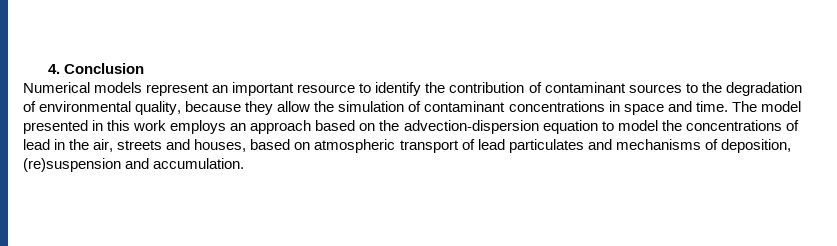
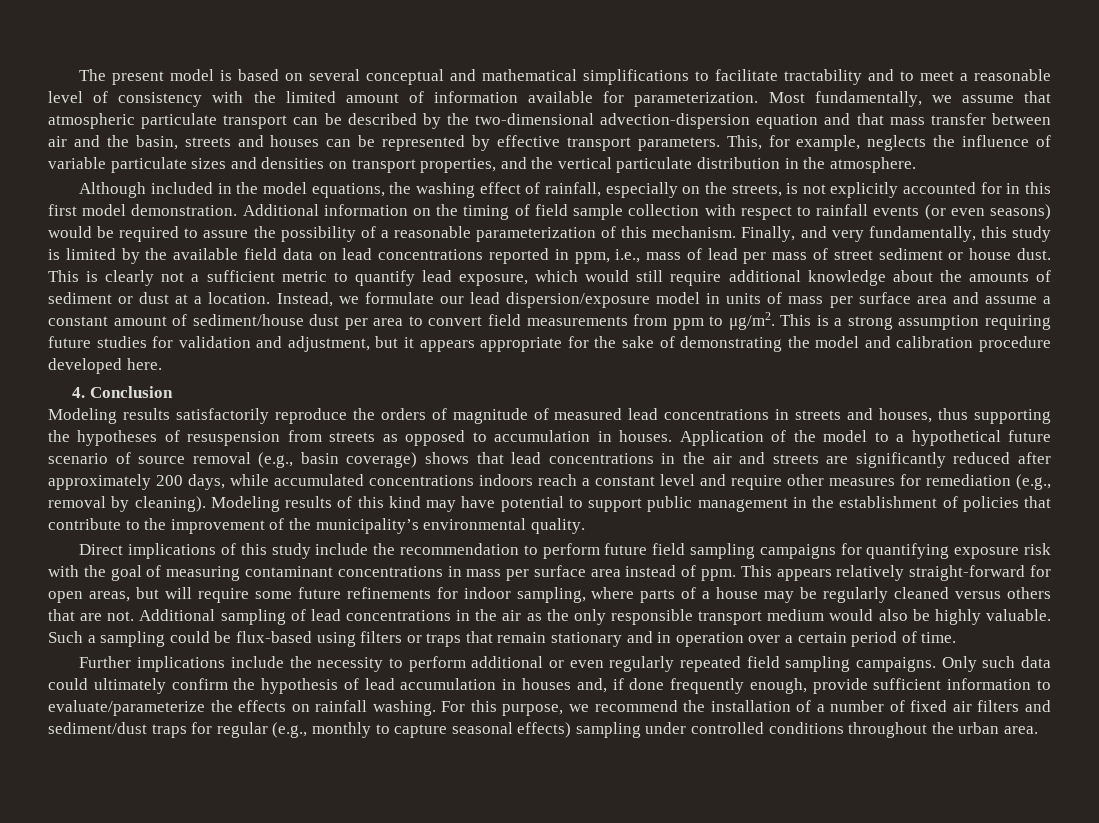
+ The present model is based on several conceptual and mathematical simplifications to facilitate tractability and to meet a reasonable level of consistency with the limited amount of information available for parameterization. Most fundamentally, we assume that atmospheric particulate transport can be described by the two-dimensional advection-dispersion equation and that mass transfer between air and the basin, streets and houses can be represented by effective transport parameters. This, for example, neglects the influence of variable particulate sizes and densities on transport properties, and the vertical particulate distribution in the atmosphere.
+ Although included in the model equations, the washing effect of rainfall, especially on the streets, is not explicitly accounted for in this first model demonstration. Additional information on the timing of field sample collection with respect to rainfall events (or even seasons) would be required to assure the possibility of a reasonable parameterization of this mechanism. Finally, and very fundamentally, this study is limited by the available field data on lead concentrations reported in ppm, i.e., mass of lead per mass of street sediment or house dust. This is clearly not a sufficient metric to quantify lead exposure, which would still require additional knowledge about the amounts of sediment or dust at a location. Instead, we formulate our lead dispersion/exposure model in units of mass per surface area and assume a constant amount of sediment/house dust per area to convert field measurements from ppm to μg/m2. This is a strong assumption requiring future studies for validation and adjustment, but it appears appropriate for the sake of demonstrating the model and calibration procedure developed here.
  4. Conclusion
- Numerical models represent an important resource to identify the contribution of contaminant sources to the degradation of environmental quality, because they allow the simulation of contaminant concentrations in space and time. The model presented in this work employs an approach based on the advection-dispersion equation to model the concentrations of lead in the air, streets and houses, based on atmospheric transport of lead particulates and mechanisms of deposition, (re)suspension and accumulation.
+ Modeling results satisfactorily reproduce the orders of magnitude of measured lead concentrations in streets and houses, thus supporting the hypotheses of resuspension from streets as opposed to accumulation in houses. Application of the model to a hypothetical future scenario of source removal (e.g., basin coverage) shows that lead concentrations in the air and streets are significantly reduced after approximately 200 days, while accumulated concentrations indoors reach a constant level and require other measures for remediation (e.g., removal by cleaning). Modeling results of this kind may have potential to support public management in the establishment of policies that contribute to the improvement of the municipality’s environmental quality.
+ Direct implications of this study include the recommendation to perform future field sampling campaigns for quantifying exposure risk with the goal of measuring contaminant concentrations in mass per surface area instead of ppm. This appears relatively straight-forward for open areas, but will require some future refinements for indoor sampling, where parts of a house may be regularly cleaned versus others that are not. Additional sampling of lead concentrations in the air as the only responsible transport medium would also be highly valuable. Such a sampling could be flux-based using filters or traps that remain stationary and in operation over a certain period of time.
+ Further implications include the necessity to perform additional or even regularly repeated field sampling campaigns. Only such data could ultimately confirm the hypothesis of lead accumulation in houses and, if done frequently enough, provide sufficient information to evaluate/parameterize the effects on rainfall washing. For this purpose, we recommend the installation of a number of fixed air filters and sediment/dust traps for regular (e.g., monthly to capture seasonal effects) sampling under controlled conditions throughout the urban area.

